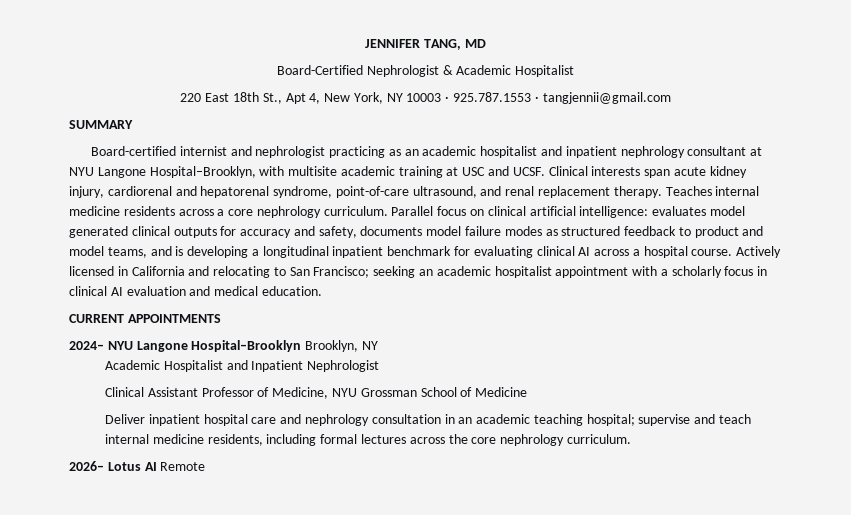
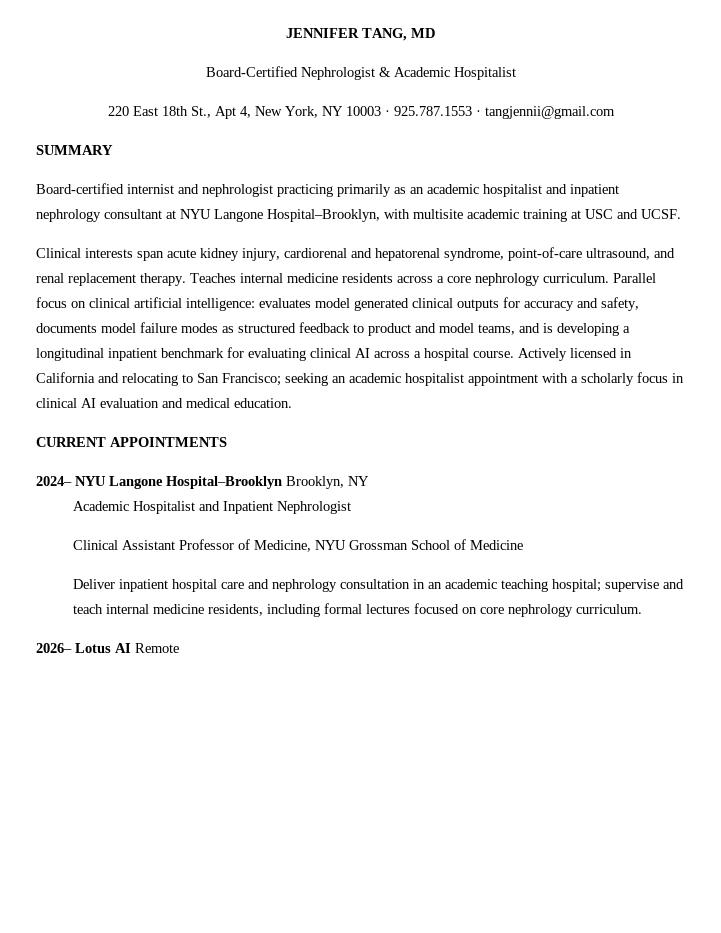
- Board-certified internist and nephrologist practicing as an academic hospitalist and inpatient nephrology consultant at NYU Langone Hospital–Brooklyn, with multisite academic training at USC and UCSF. Clinical interests span acute kidney injury, cardiorenal and hepatorenal syndrome, point-of-care ultrasound, and renal replacement therapy.
+ Board-certified internist and nephrologist practicing primarily as an academic hospitalist and inpatient nephrology consultant at NYU Langone Hospital–Brooklyn, with multisite academic training at USC and UCSF.
+ Clinical interests span acute kidney injury, cardiorenal and hepatorenal syndrome, point-of-care ultrasound, and renal replacement therapy.
- Deliver inpatient hospital care and nephrology consultation in an academic teaching hospital; supervise and teach internal medicine residents, including formal lectures across the core nephrology curriculum.
+ Deliver inpatient hospital care and nephrology consultation in an academic teaching hospital; supervise and teach internal medicine residents, including formal lectures focused on core nephrology curriculum.

